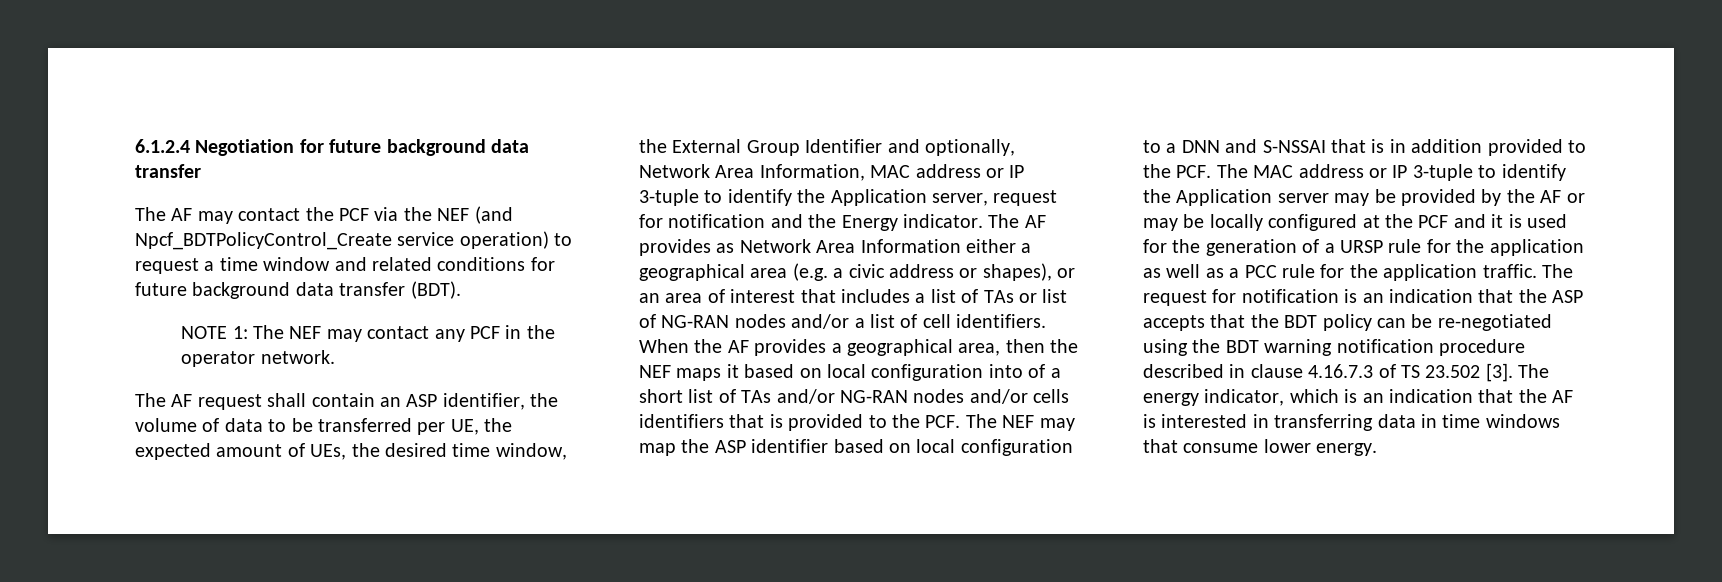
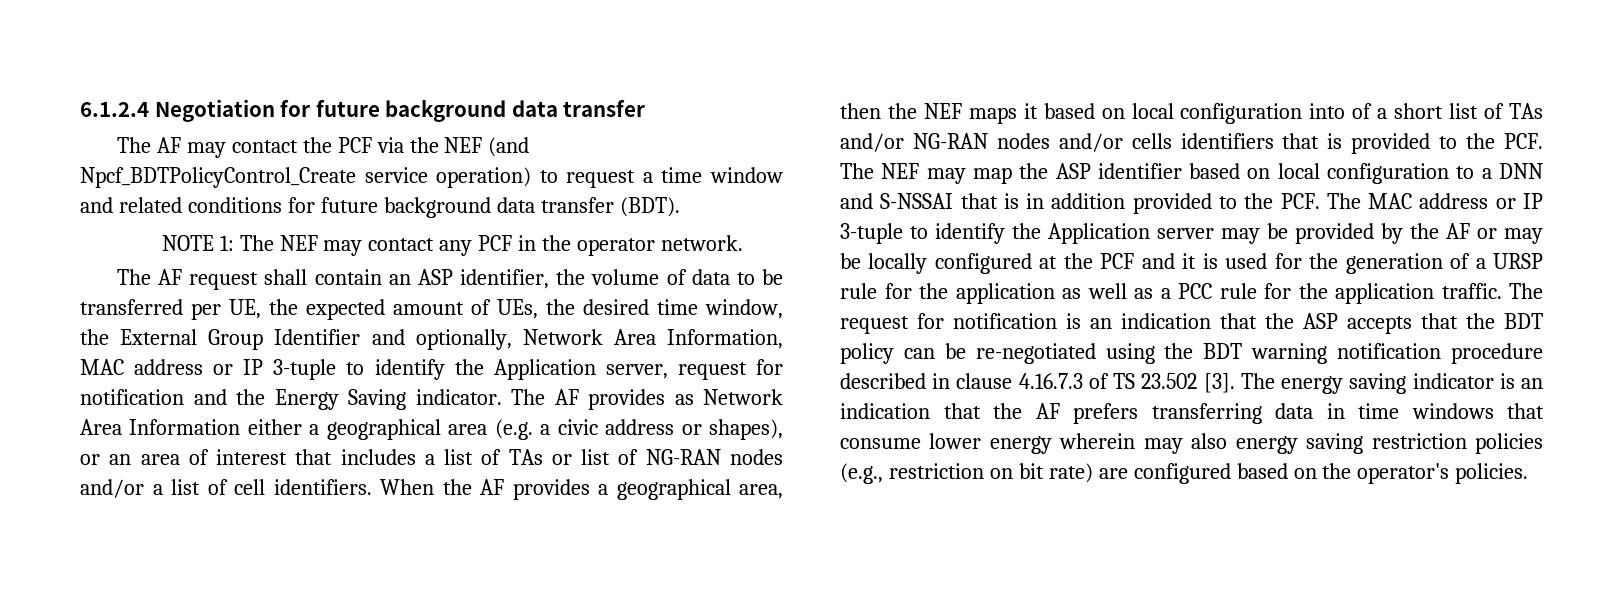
- The AF request shall contain an ASP identifier, the volume of data to be transferred per UE, the expected amount of UEs, the desired time window, the External Group Identifier and optionally, Network Area Information, MAC address or IP 3-tuple to identify the Application server, request for notification and the Energy indicator.
+ The AF request shall contain an ASP identifier, the volume of data to be transferred per UE, the expected amount of UEs, the desired time window, the External Group Identifier and optionally, Network Area Information, MAC address or IP 3-tuple to identify the Application server, request for notification and the Energy Saving indicator.
- The energy indicator, which is an indication that the AF is interested in transferring data in time windows that consume lower energy.
+ The energy saving indicator is an indication that the AF prefers transferring data in time windows that consume lower energy wherein may also energy saving restriction policies (e.g., restriction on bit rate) are configured based on the operator's policies.

